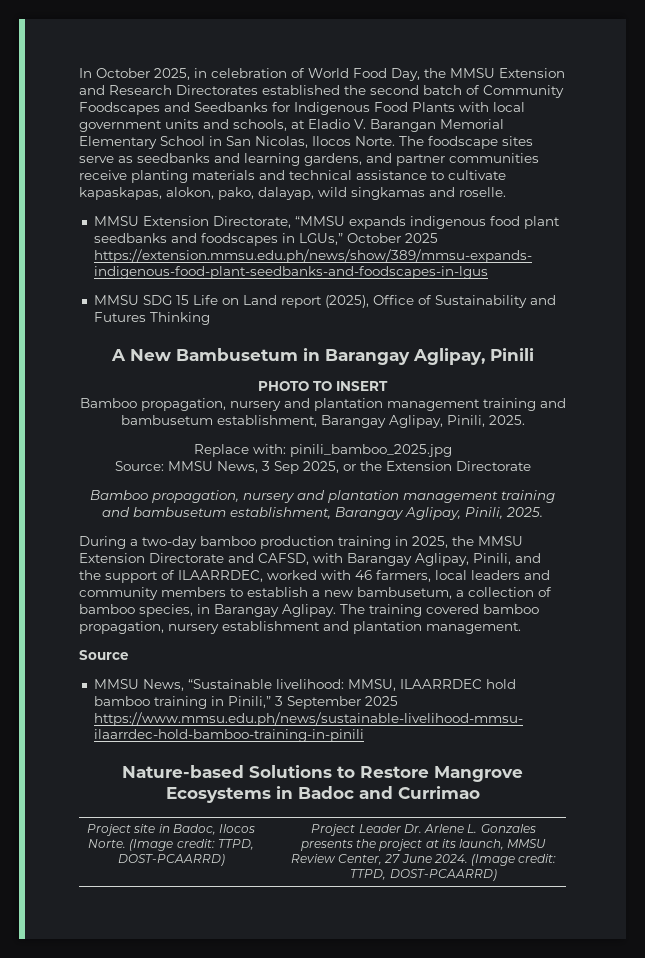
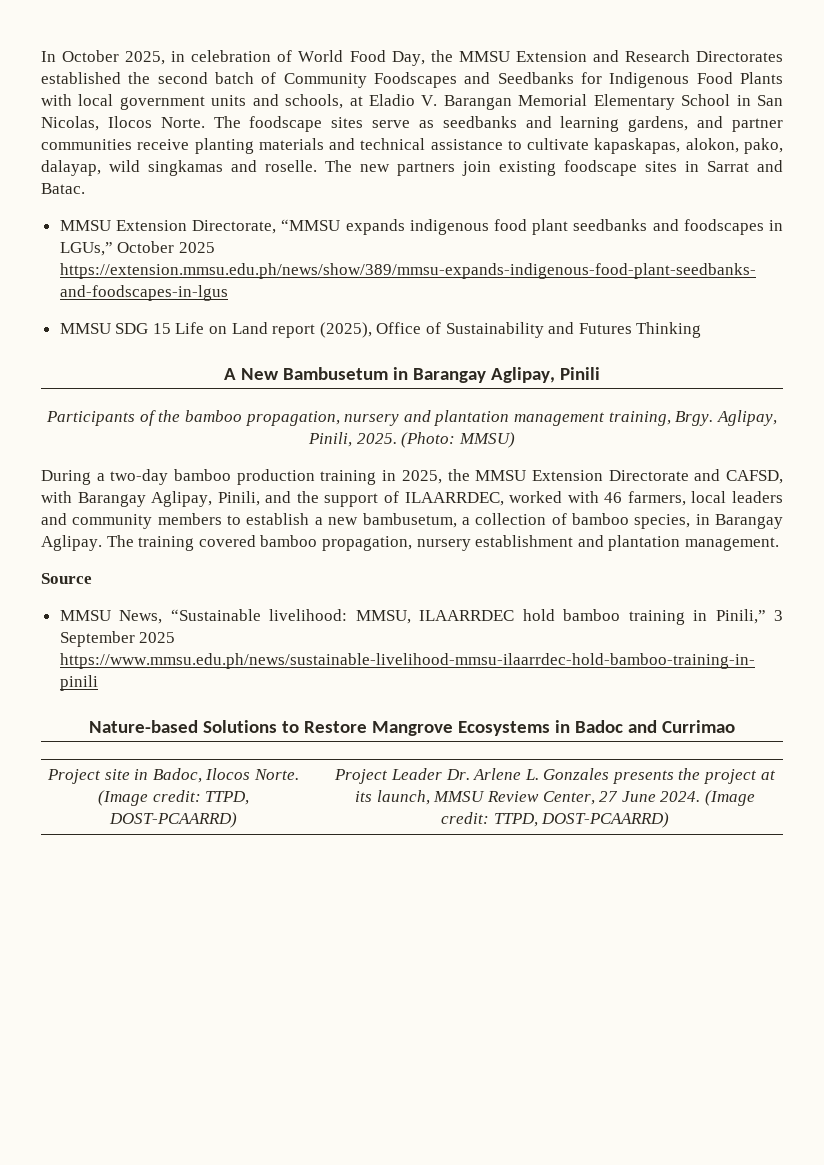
+ The new partners join existing foodscape sites in Sarrat and Batac.
- PHOTO TO INSERT
- Bamboo propagation, nursery and plantation management training and bambusetum establishment, Barangay Aglipay, Pinili, 2025.
- Replace with: pinili_bamboo_2025.jpg
- Source: MMSU News, 3 Sep 2025, or the Extension Directorate
- Bamboo propagation, nursery and plantation management training and bambusetum establishment, Barangay Aglipay, Pinili, 2025.
+ Participants of the bamboo propagation, nursery and plantation management training, Brgy. Aglipay, Pinili, 2025. (Photo: MMSU)

